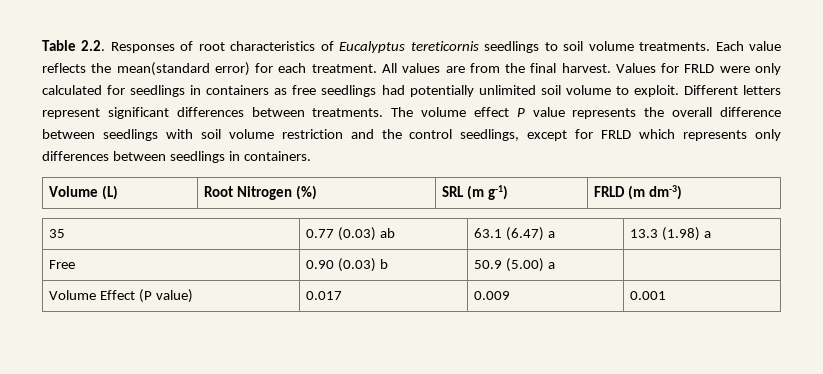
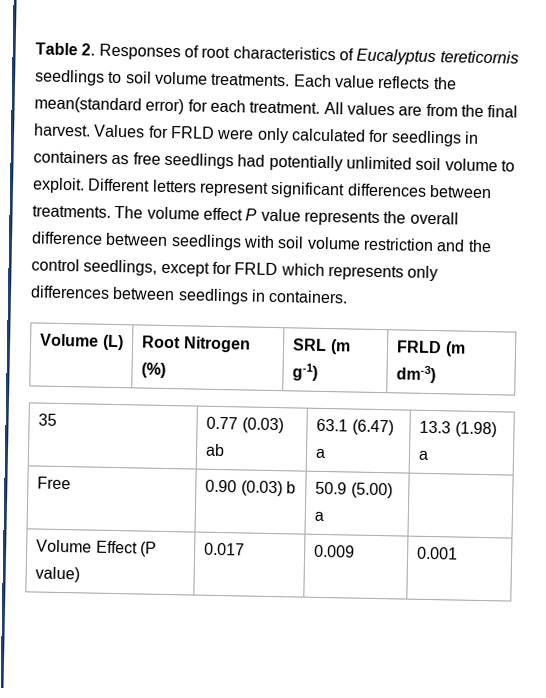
- Table 2.2. Responses of root characteristics of Eucalyptus tereticornis seedlings to soil volume treatments.
+ Table 2. Responses of root characteristics of Eucalyptus tereticornis seedlings to soil volume treatments.

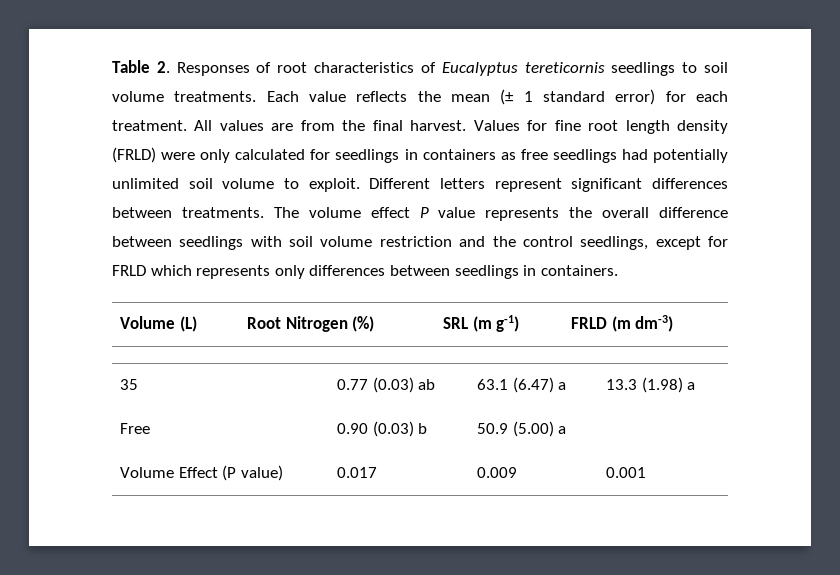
- Each value reflects the mean(standard error) for each treatment.
+ Each value reflects the mean (± 1 standard error) for each treatment.
- Values for FRLD were only calculated for seedlings in containers as free seedlings had potentially unlimited soil volume to exploit.
+ Values for fine root length density (FRLD) were only calculated for seedlings in containers as free seedlings had potentially unlimited soil volume to exploit.

